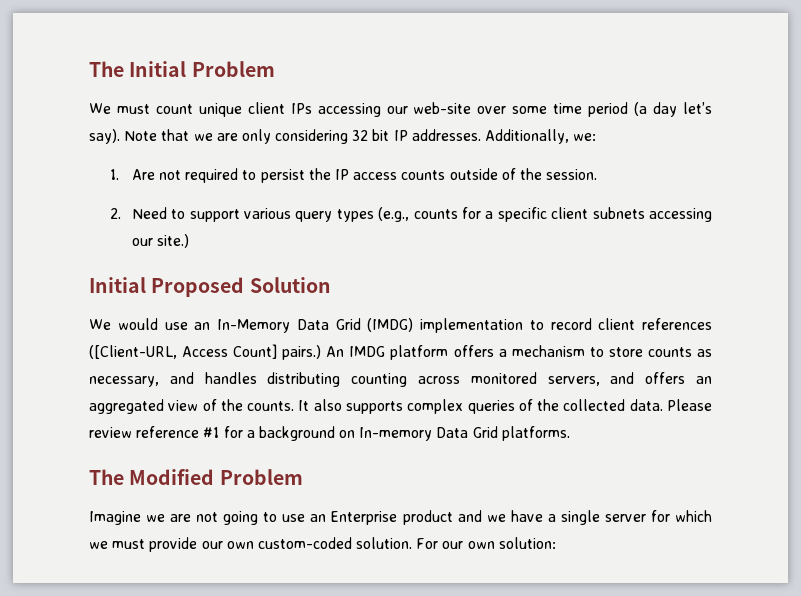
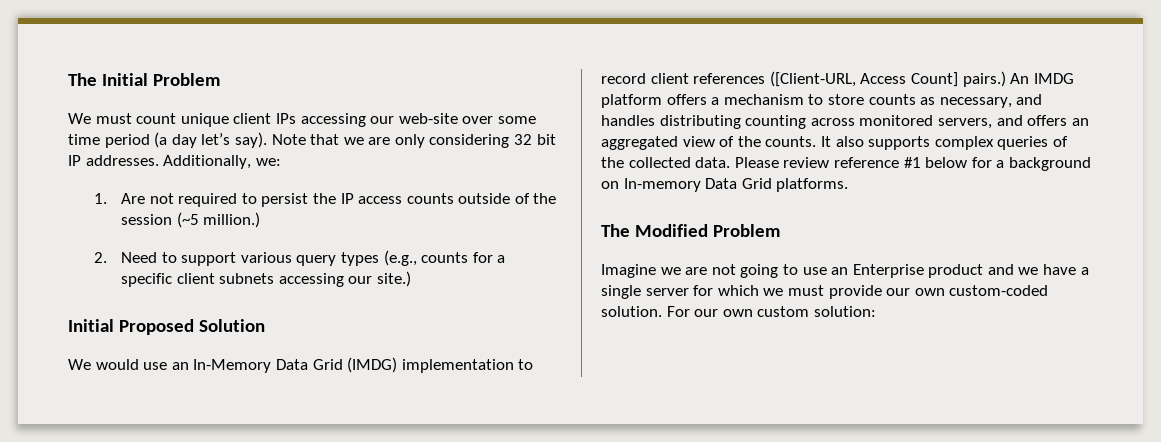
- 1. Are not required to persist the IP access counts outside of the session.
+ 1. Are not required to persist the IP access counts outside of the session (~5 million.)
- Please review reference #1 for a background on In-memory Data Grid platforms.
+ Please review reference #1 below for a background on In-memory Data Grid platforms.
- For our own solution:
+ For our own custom solution:

